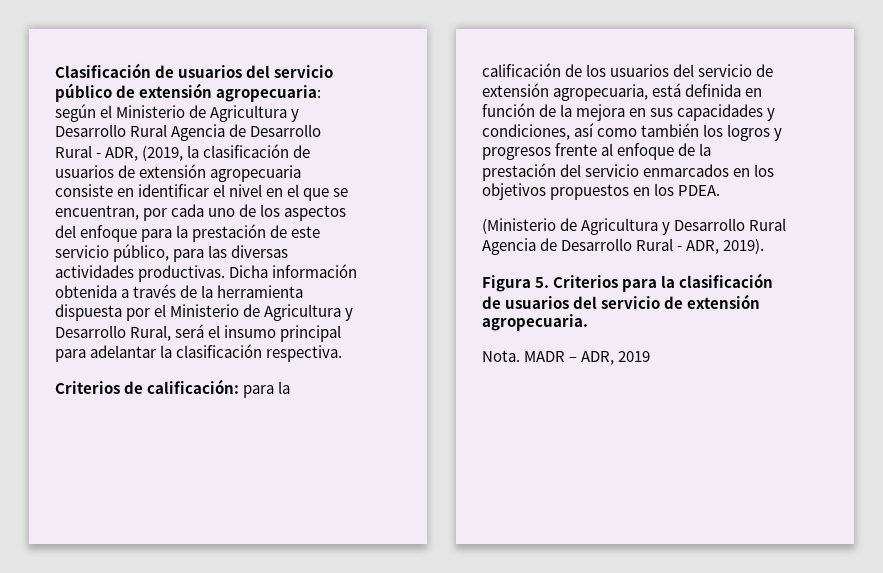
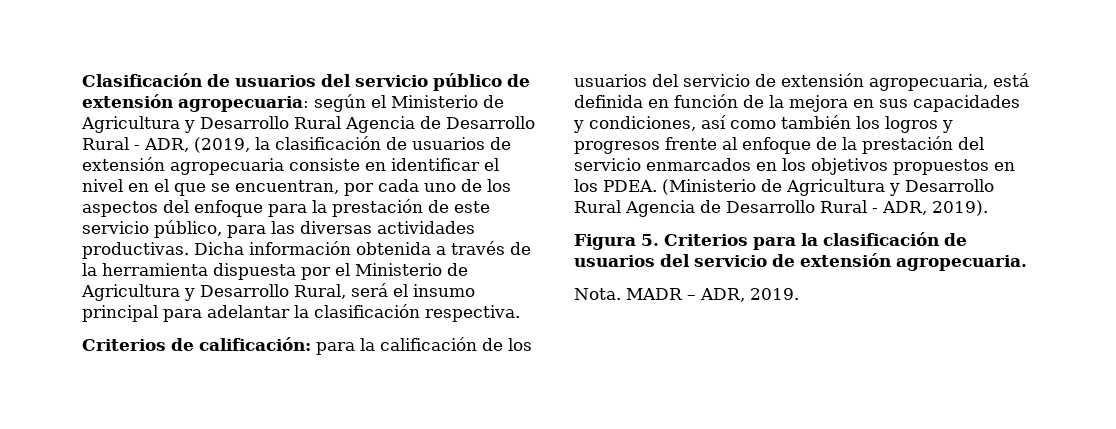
- para la calificación de los usuarios del servicio de extensión agropecuaria, está definida en función de la mejora en sus capacidades y condiciones, así como también los logros y progresos frente al enfoque de la prestación del servicio enmarcados en los objetivos propuestos en los PDEA.
- (Ministerio de Agricultura y Desarrollo Rural Agencia de Desarrollo Rural - ADR, 2019).
+ para la calificación de los usuarios del servicio de extensión agropecuaria, está definida en función de la mejora en sus capacidades y condiciones, así como también los logros y progresos frente al enfoque de la prestación del servicio enmarcados en los objetivos propuestos en los PDEA. (Ministerio de Agricultura y Desarrollo Rural Agencia de Desarrollo Rural - ADR, 2019).
- MADR – ADR, 2019
+ MADR – ADR, 2019.

